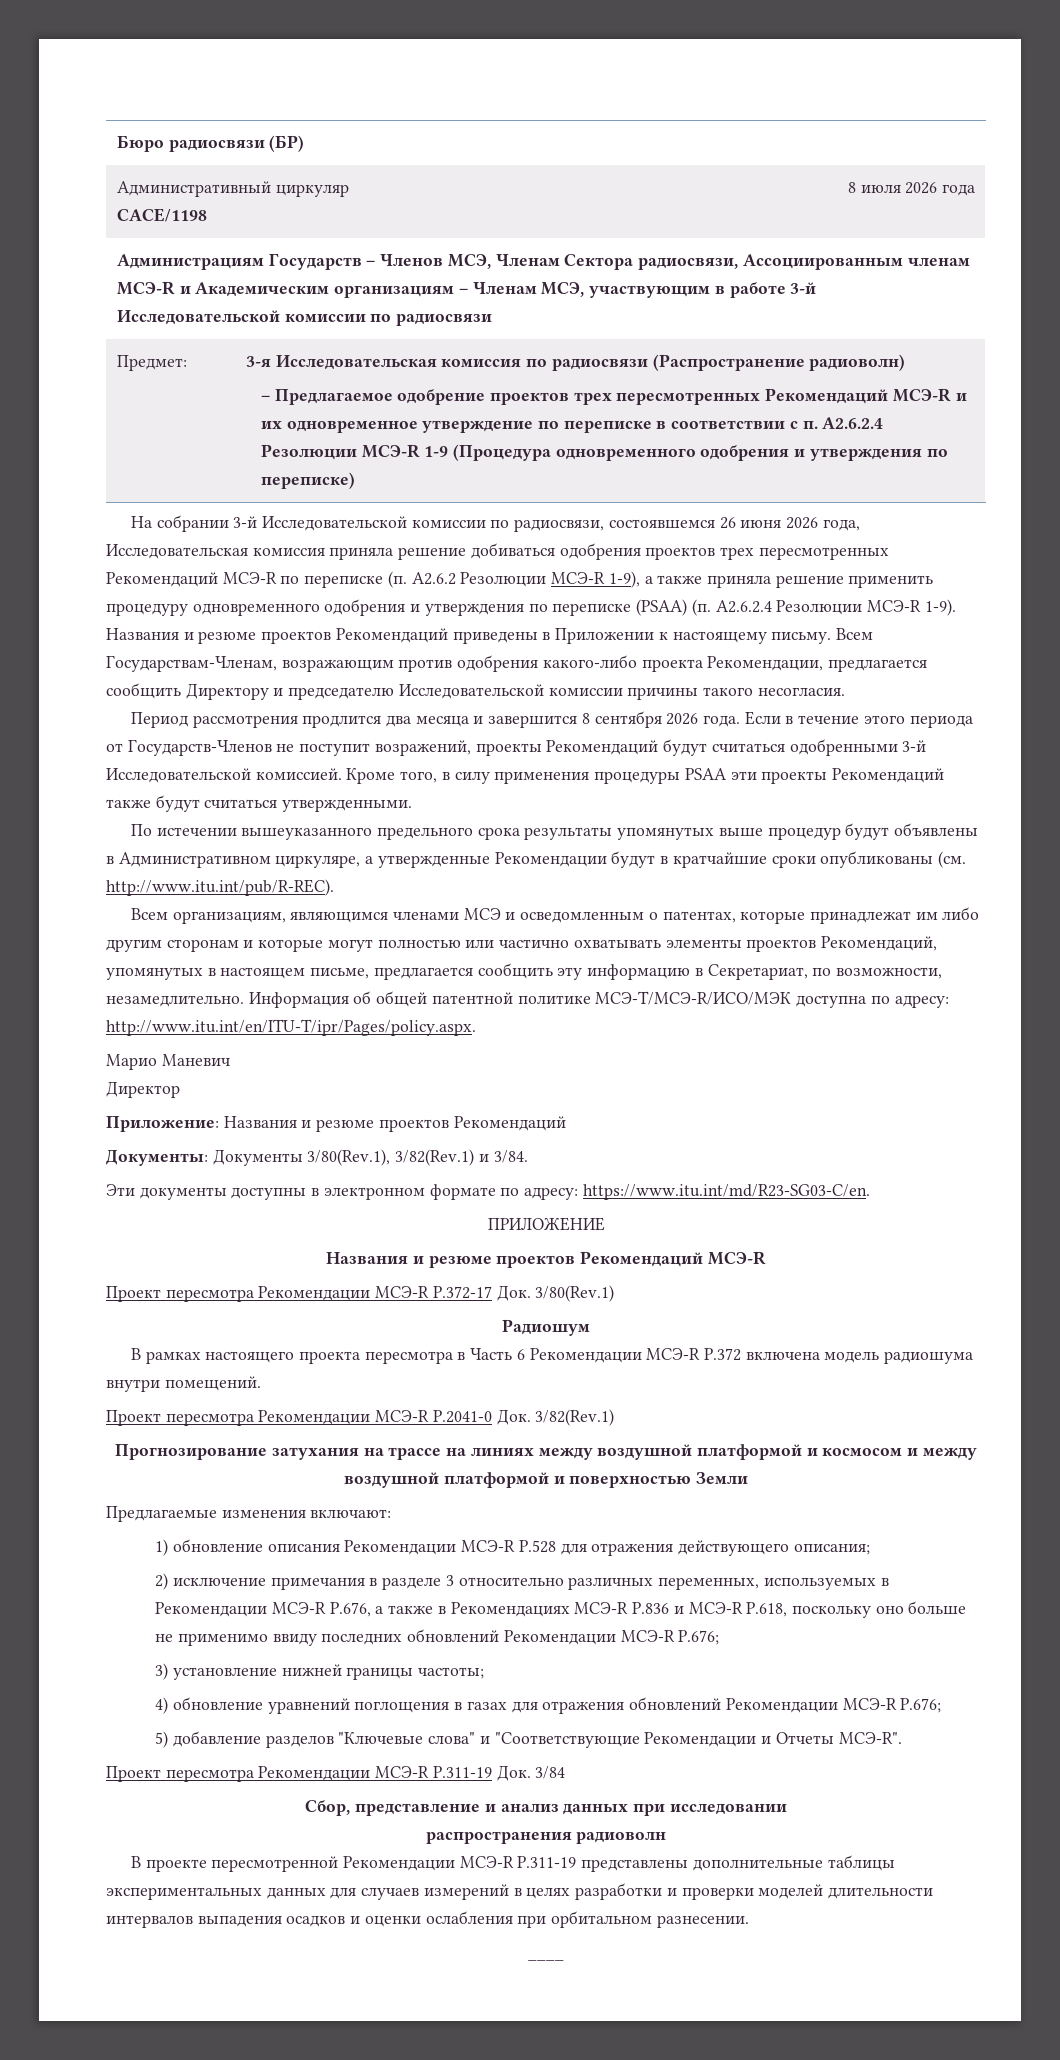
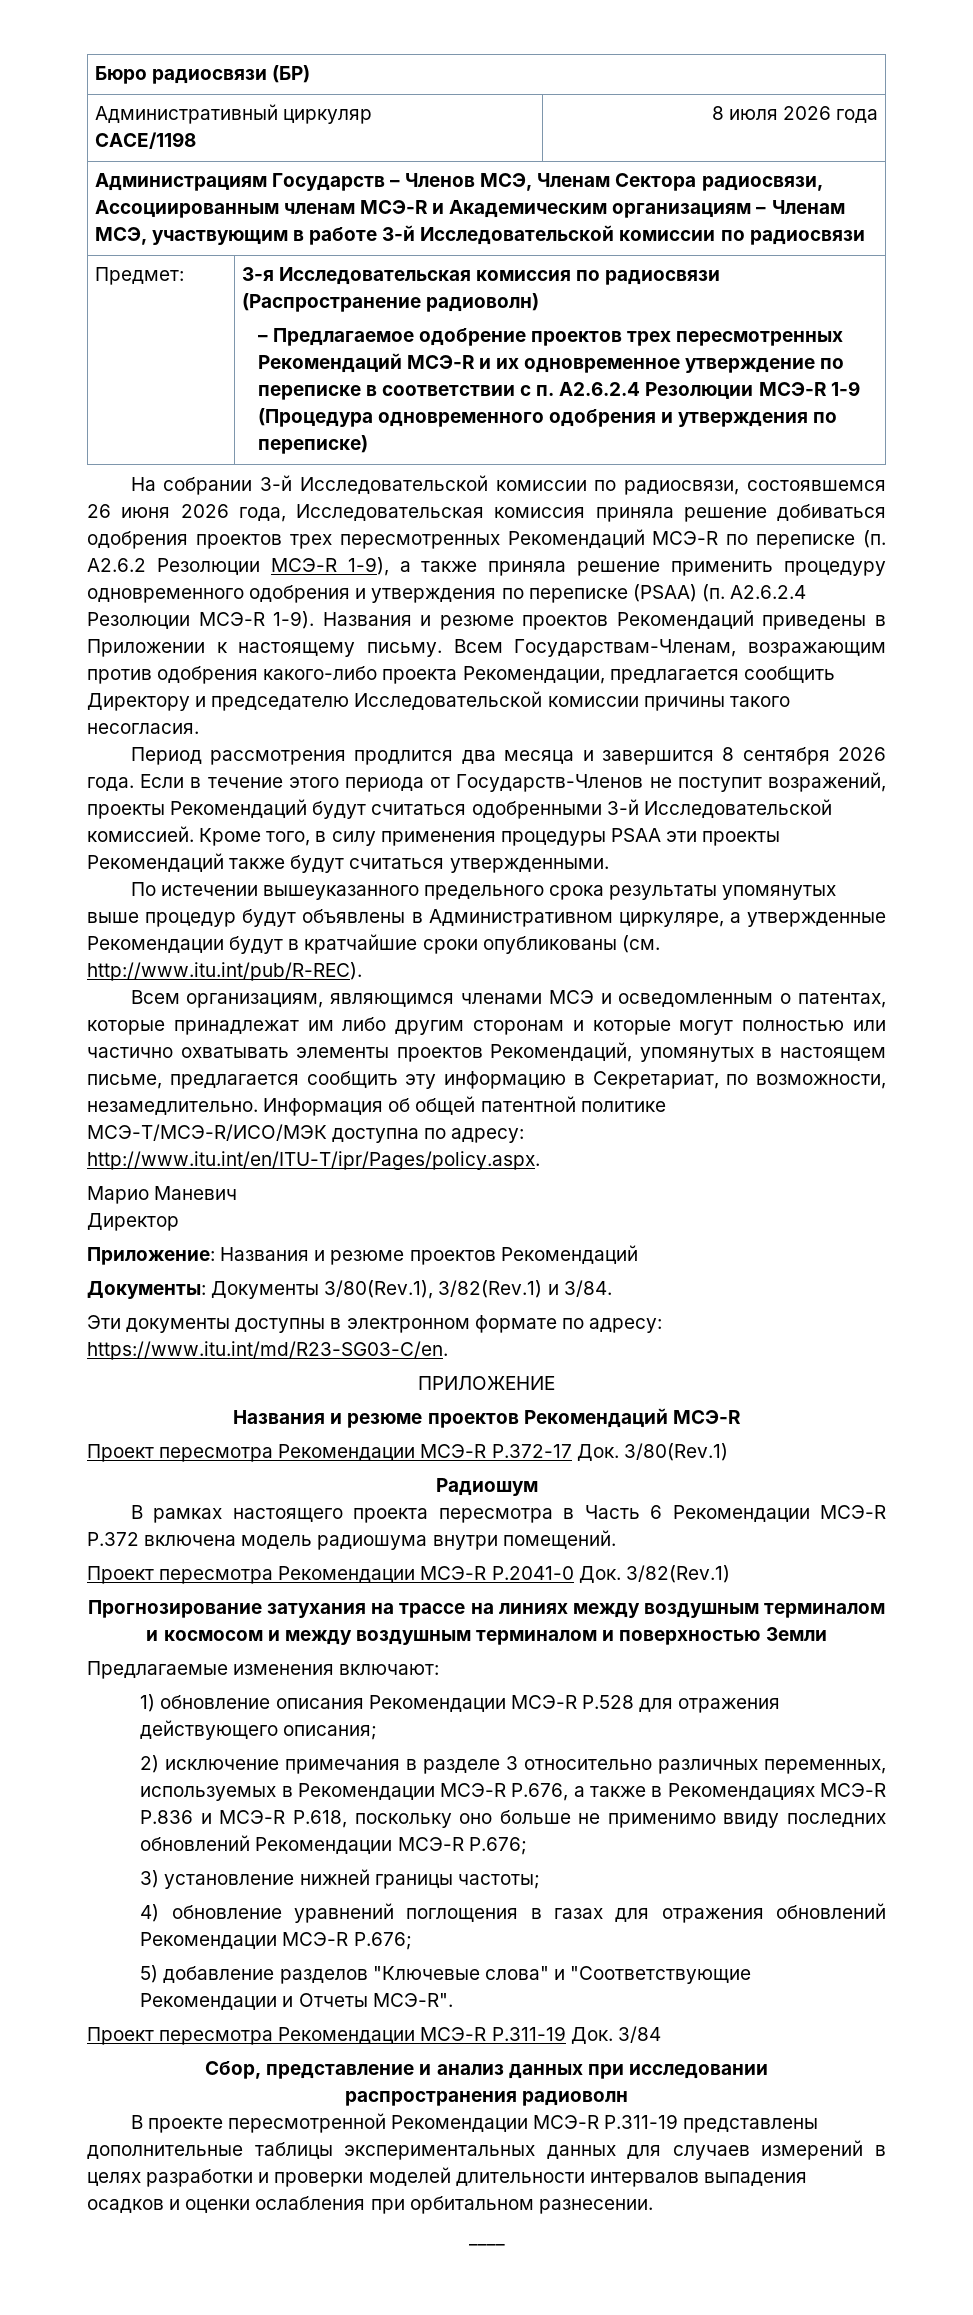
- Прогнозирование затухания на трассе на линиях между воздушной платформой и космосом и между воздушной платформой и поверхностью Земли
+ Прогнозирование затухания на трассе на линиях между воздушным терминалом и космосом и между воздушным терминалом и поверхностью Земли

